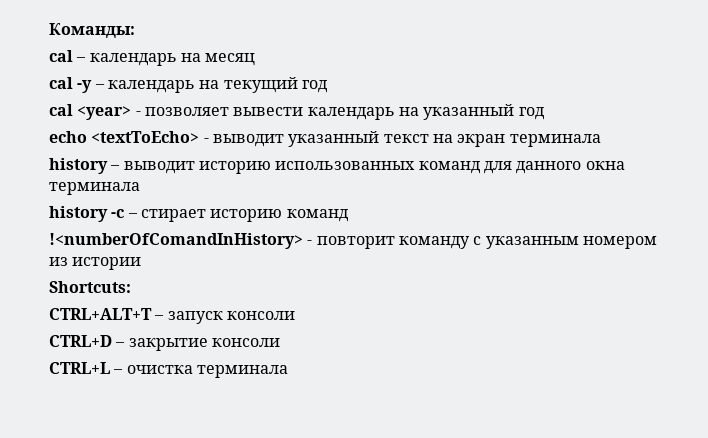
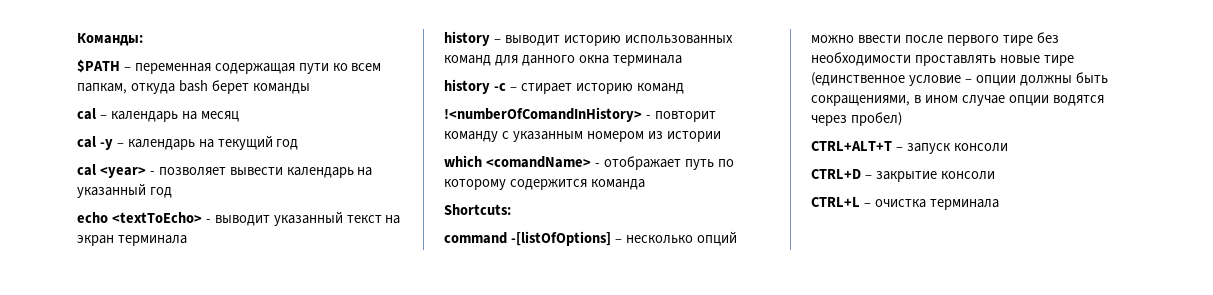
+ $PATH – переменная содержащая пути ко всем папкам, откуда bash берет команды
+ which <comandName> - отображает путь по которому содержится команда
  Shortcuts:
+ command -[listOfOptions] – несколько опций можно ввести после первого тире без необходимости проставлять новые тире (единственное условие – опции должны быть сокращениями, в ином случае опции водятся через пробел)

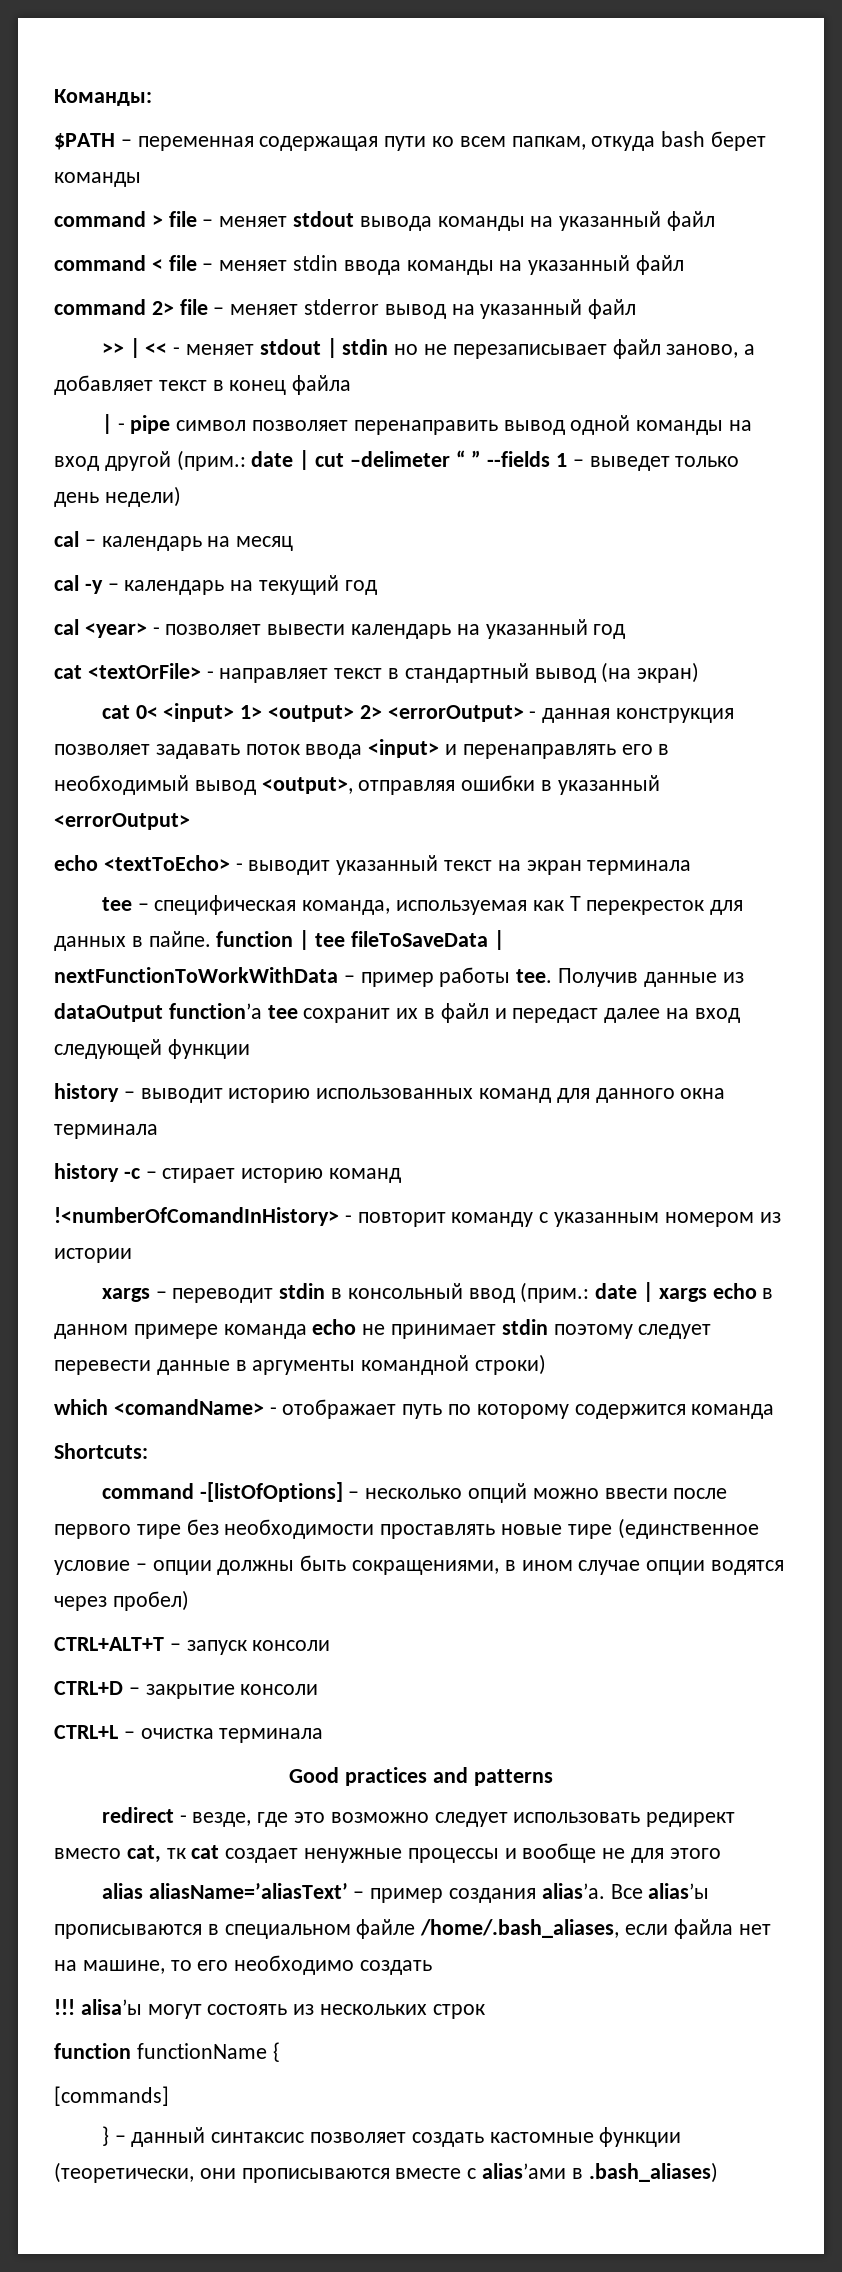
+ command > file – меняет stdout вывода команды на указанный файл
+ command < file – меняет stdin ввода команды на указанный файл
+ command 2> file – меняет stderror вывод на указанный файл
+ >> | << - меняет stdout | stdin но не перезаписывает файл заново, а добавляет текст в конец файла
+ | - pipe символ позволяет перенаправить вывод одной команды на вход другой (прим.: date | cut –delimeter “ ” --fields 1 – выведет только день недели)
+ cat <textOrFile> - направляет текст в стандартный вывод (на экран)
+ cat 0< <input> 1> <output> 2> <errorOutput> - данная конструкция позволяет задавать поток ввода <input> и перенаправлять его в необходимый вывод <output>, отправляя ошибки в указанный <errorOutput>
+ tee – специфическая команда, используемая как Т перекресток для данных в пайпе. function | tee fileToSaveData | nextFunctionToWorkWithData – пример работы tee. Получив данные из dataOutput function’a tee сохранит их в файл и передаст далее на вход следующей функции
+ xargs – переводит stdin в консольный ввод (прим.: date | xargs echo в данном примере команда echo не принимает stdin поэтому следует перевести данные в аргументы командной строки)
+ Good practices and patterns
+ redirect - везде, где это возможно следует использовать редирект вместо cat, тк cat создает ненужные процессы и вообще не для этого
+ alias aliasName=’aliasText’ – пример создания alias’a. Все alias’ы прописываются в специальном файле /home/.bash_aliases, если файла нет на машине, то его необходимо создать
+ !!! alisa’ы могут состоять из нескольких строк
+ function functionName {
+ [commands]
+ } – данный синтаксис позволяет создать кастомные функции (теоретически, они прописываются вместе с alias’ами в .bash_aliases)

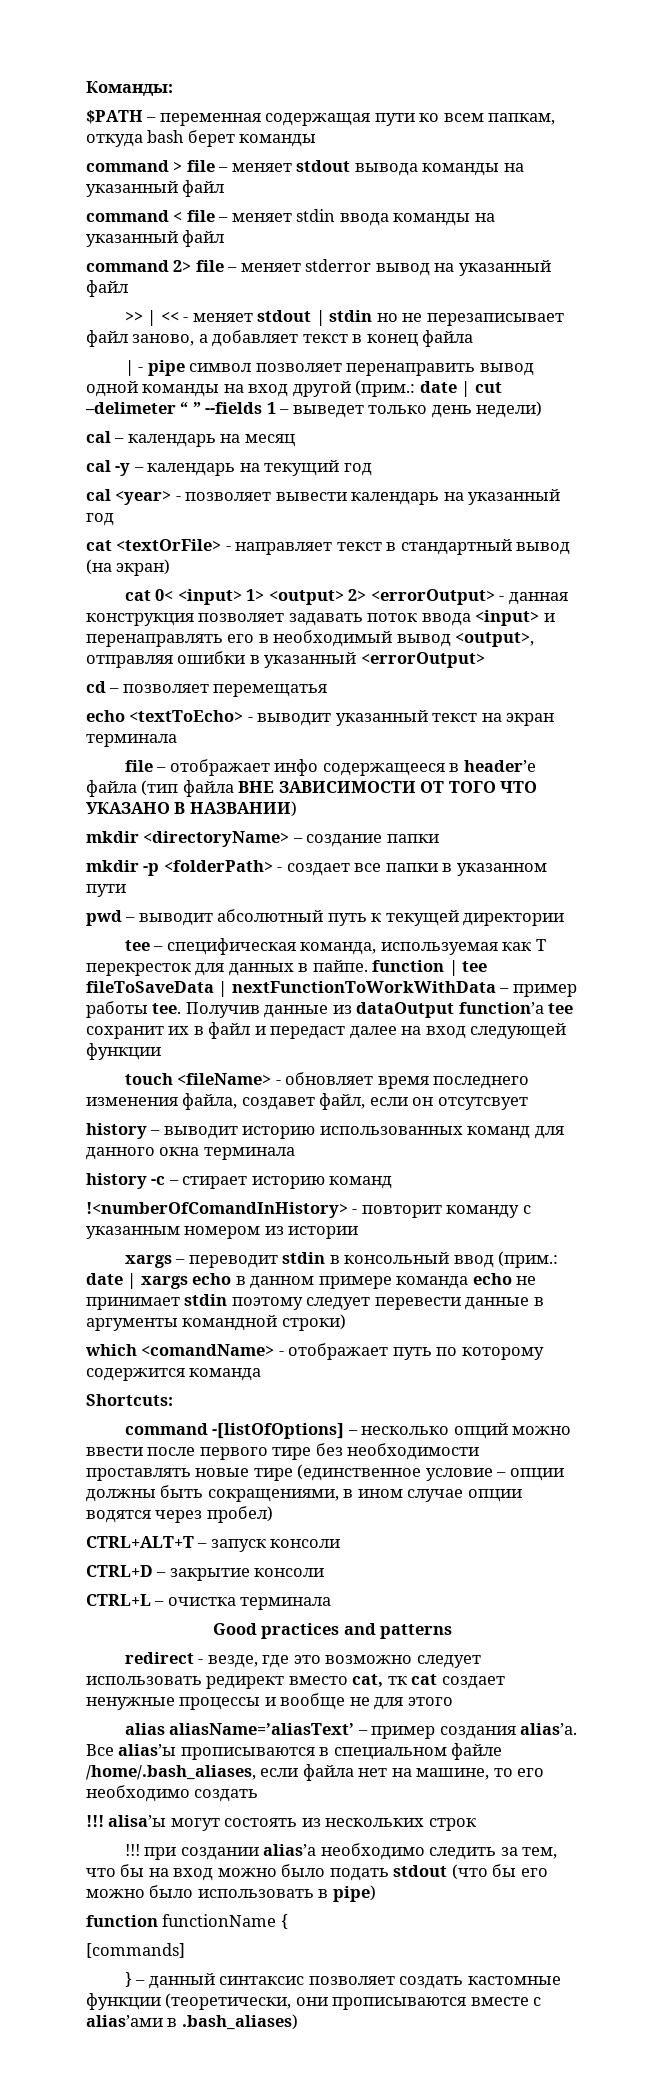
+ cd – позволяет перемещатья
+ file – отображает инфо содержащееся в header’е файла (тип файла ВНЕ ЗАВИСИМОСТИ ОТ ТОГО ЧТО УКАЗАНО В НАЗВАНИИ)
+ mkdir <directoryName> – создание папки
+ mkdir -p <folderPath> - создает все папки в указанном пути
+ pwd – выводит абсолютный путь к текущей директории
+ touch <fileName> - обновляет время последнего изменения файла, создавет файл, если он отсутсвует
+ !!! при создании alias’a необходимо следить за тем, что бы на вход можно было подать stdout (что бы его можно было использовать в pipe)

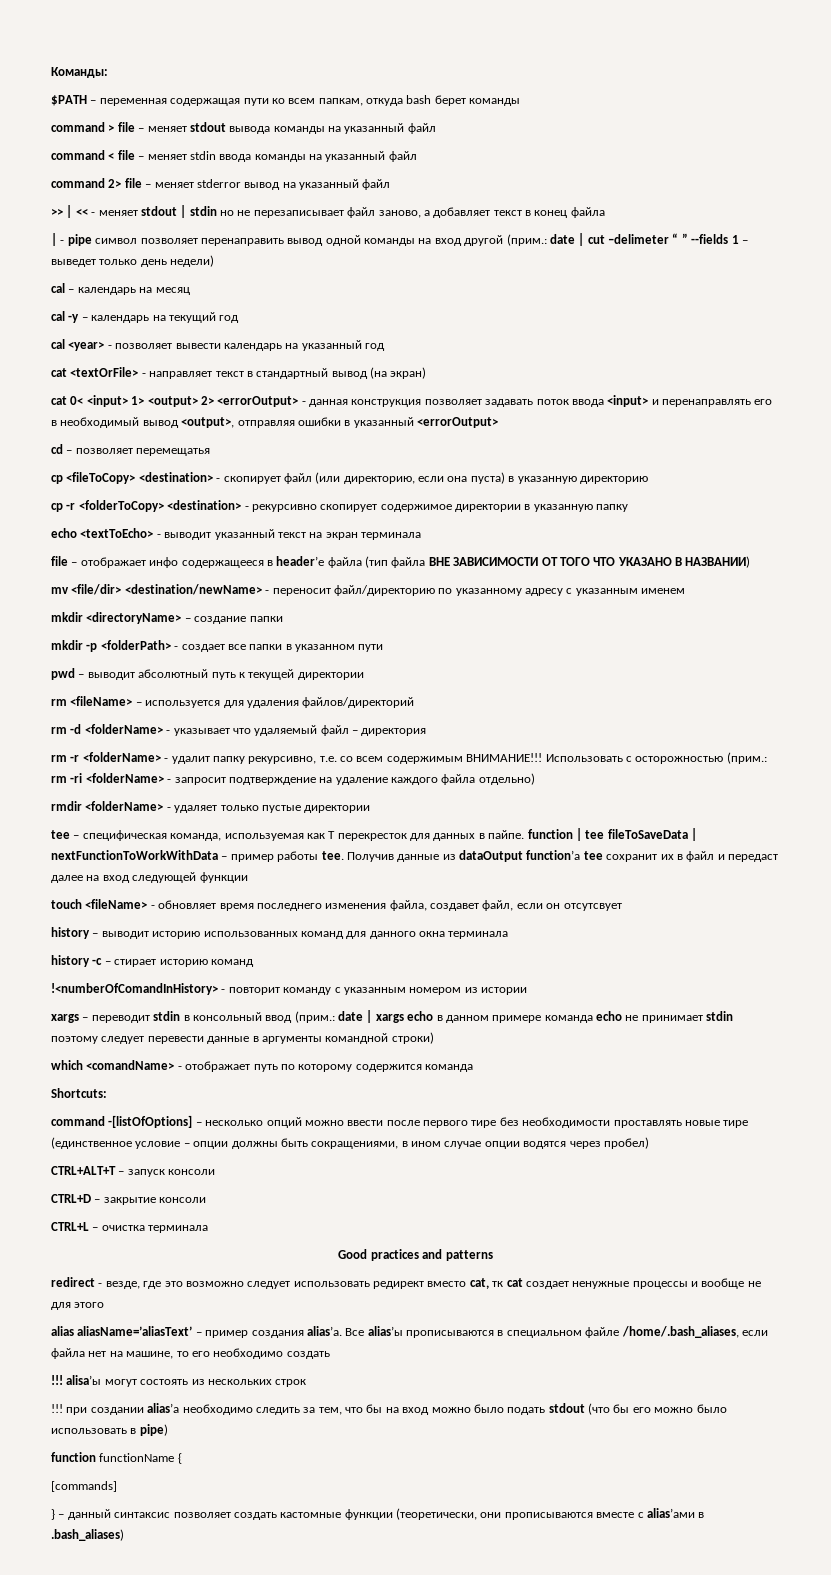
+ cp <fileToCopy> <destination> - скопирует файл (или директорию, если она пуста) в указанную директорию
+ cp -r <folderToCopy> <destination> - рекурсивно скопирует содержимое директории в указанную папку
+ mv <file/dir> <destination/newName> - переносит файл/директорию по указанному адресу с указанным именем
+ rm <fileName> – используется для удаления файлов/директорий
+ rm -d <folderName> - указывает что удаляемый файл – директория
+ rm -r <folderName> - удалит папку рекурсивно, т.е. со всем содержимым ВНИМАНИЕ!!! Использовать с осторожностью (прим.: rm -ri <folderName> - запросит подтверждение на удаление каждого файла отдельно)
+ rmdir <folderName> - удаляет только пустые директории

